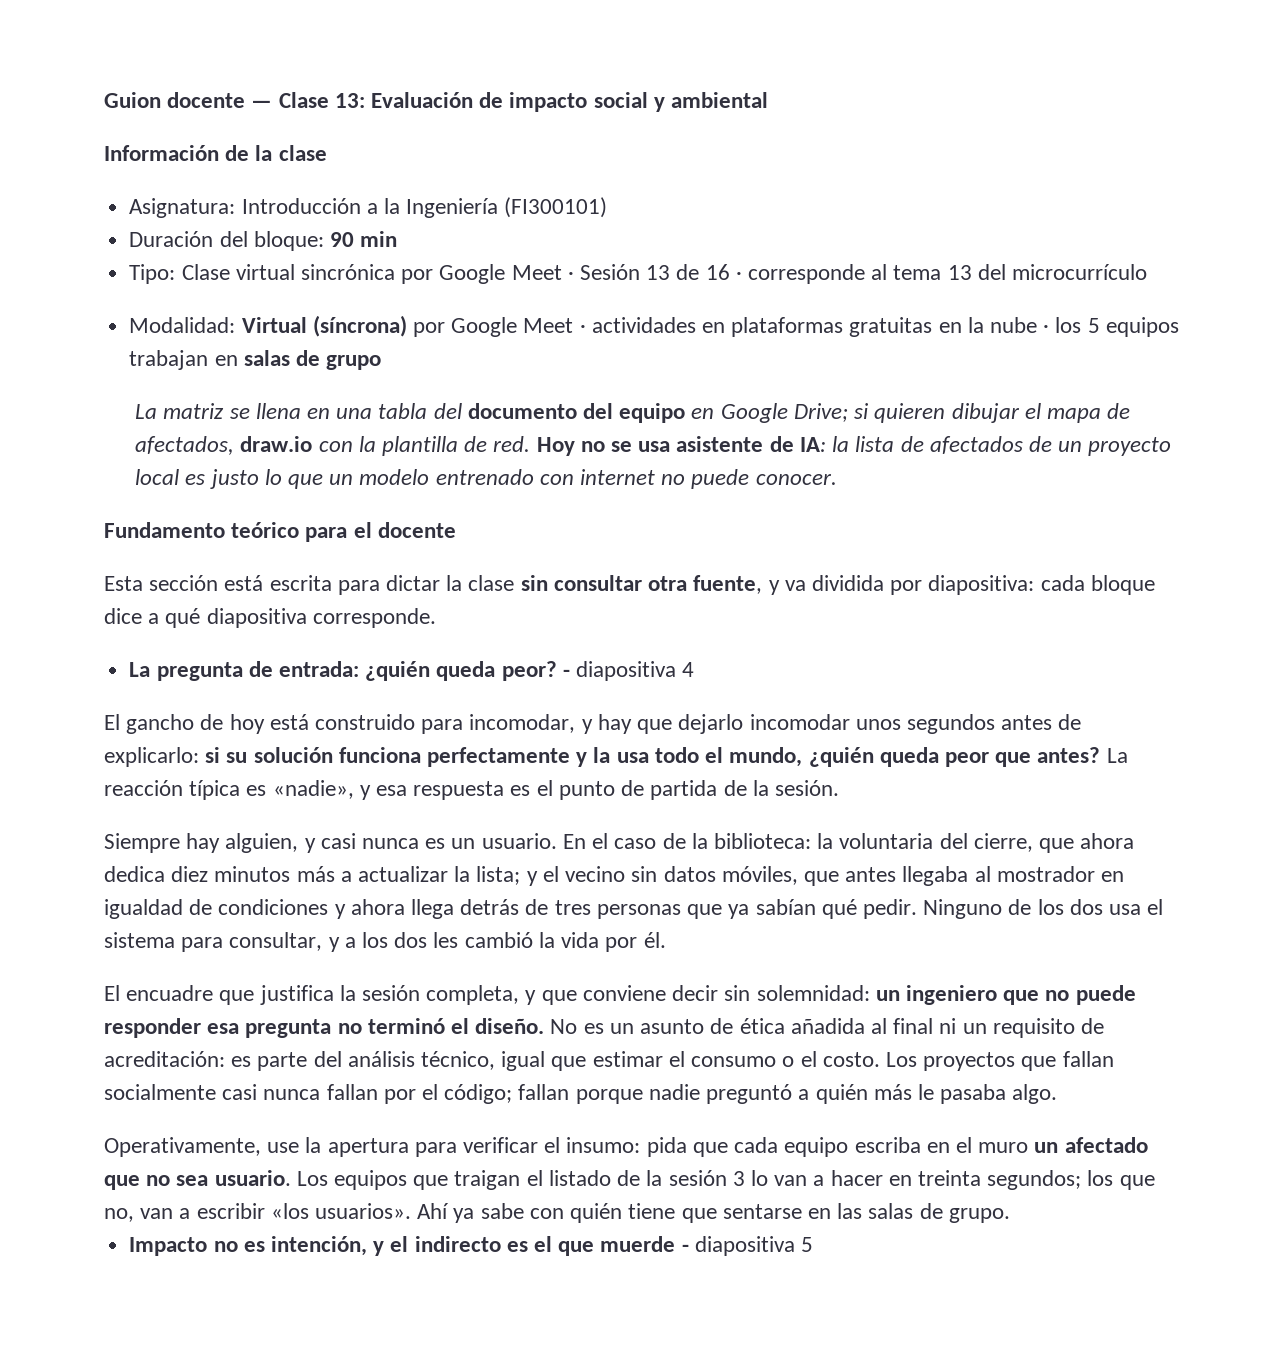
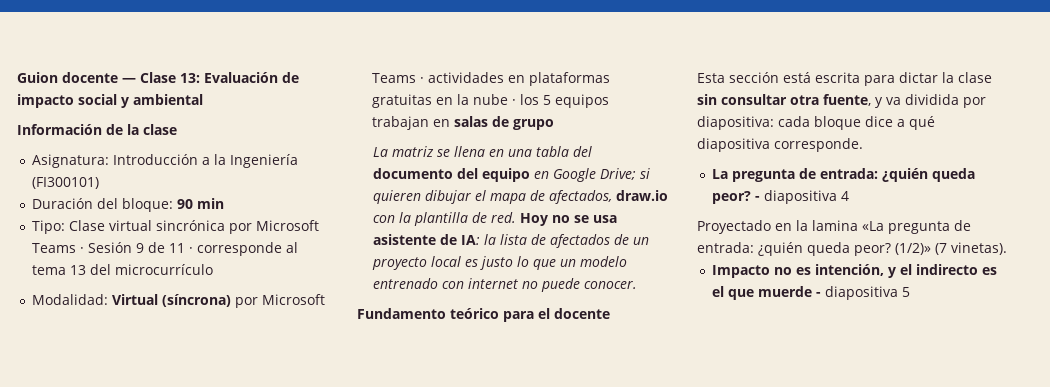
- Tipo: Clase virtual sincrónica por Google Meet · Sesión 13 de 16 · corresponde al tema 13 del microcurrículo
+ Tipo: Clase virtual sincrónica por Microsoft Teams · Sesión 9 de 11 · corresponde al tema 13 del microcurrículo
- Modalidad: Virtual (síncrona) por Google Meet · actividades en plataformas gratuitas en la nube · los 5 equipos trabajan en salas de grupo
+ Modalidad: Virtual (síncrona) por Microsoft Teams · actividades en plataformas gratuitas en la nube · los 5 equipos trabajan en salas de grupo
- El gancho de hoy está construido para incomodar, y hay que dejarlo incomodar unos segundos antes de explicarlo: si su solución funciona perfectamente y la usa todo el mundo, ¿quién queda peor que antes? La reacción típica es «nadie», y esa respuesta es el punto de partida de la sesión.
- Siempre hay alguien, y casi nunca es un usuario. En el caso de la biblioteca: la voluntaria del cierre, que ahora dedica diez minutos más a actualizar la lista; y el vecino sin datos móviles, que antes llegaba al mostrador en igualdad de condiciones y ahora llega detrás de tres personas que ya sabían qué pedir. Ninguno de los dos usa el sistema para consultar, y a los dos les cambió la vida por él.
- El encuadre que justifica la sesión completa, y que conviene decir sin solemnidad: un ingeniero que no puede responder esa pregunta no terminó el diseño. No es un asunto de ética añadida al final ni un requisito de acreditación: es parte del análisis técnico, igual que estimar el consumo o el costo. Los proyectos que fallan socialmente casi nunca fallan por el código; fallan porque nadie preguntó a quién más le pasaba algo.
- Operativamente, use la apertura para verificar el insumo: pida que cada equipo escriba en el muro un afectado que no sea usuario. Los equipos que traigan el listado de la sesión 3 lo van a hacer en treinta segundos; los que no, van a escribir «los usuarios». Ahí ya sabe con quién tiene que sentarse en las salas de grupo.
+ Proyectado en la lamina «La pregunta de entrada: ¿quién queda peor? (1/2)» (7 vinetas).

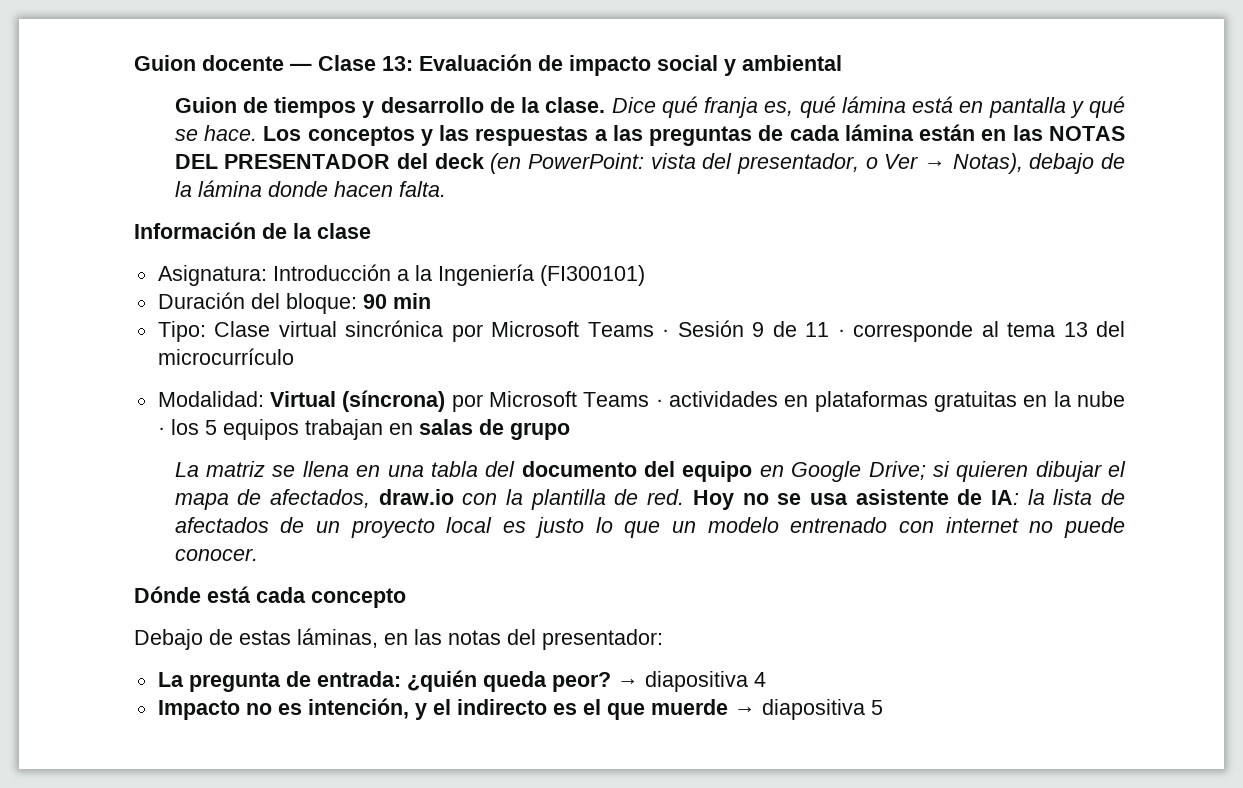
+ Guion de tiempos y desarrollo de la clase. Dice qué franja es, qué lámina está en pantalla y qué se hace. Los conceptos y las respuestas a las preguntas de cada lámina están en las NOTAS DEL PRESENTADOR del deck (en PowerPoint: vista del presentador, o Ver → Notas), debajo de la lámina donde hacen falta.
- Fundamento teórico para el docente
- Esta sección está escrita para dictar la clase sin consultar otra fuente, y va dividida por diapositiva: cada bloque dice a qué diapositiva corresponde.
+ Dónde está cada concepto
+ Debajo de estas láminas, en las notas del presentador:
- - diapositiva 4
+ → diapositiva 4
- Proyectado en la lamina «La pregunta de entrada: ¿quién queda peor? (1/2)» (7 vinetas).
- Impacto no es intención, y el indirecto es el que muerde - diapositiva 5
+ Impacto no es intención, y el indirecto es el que muerde → diapositiva 5

